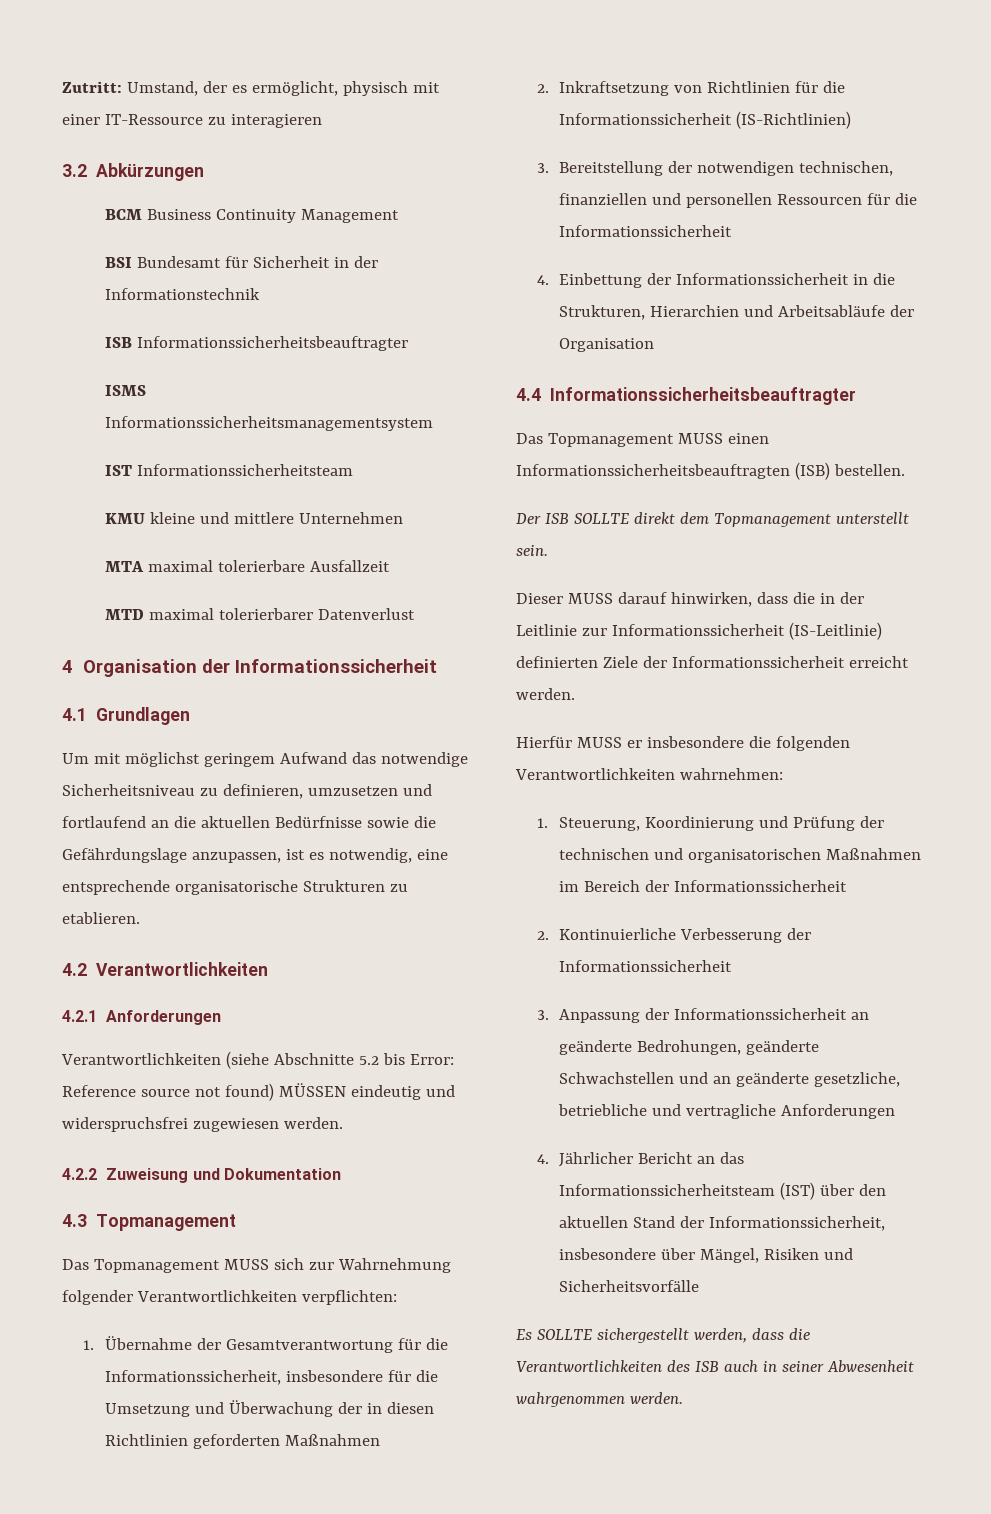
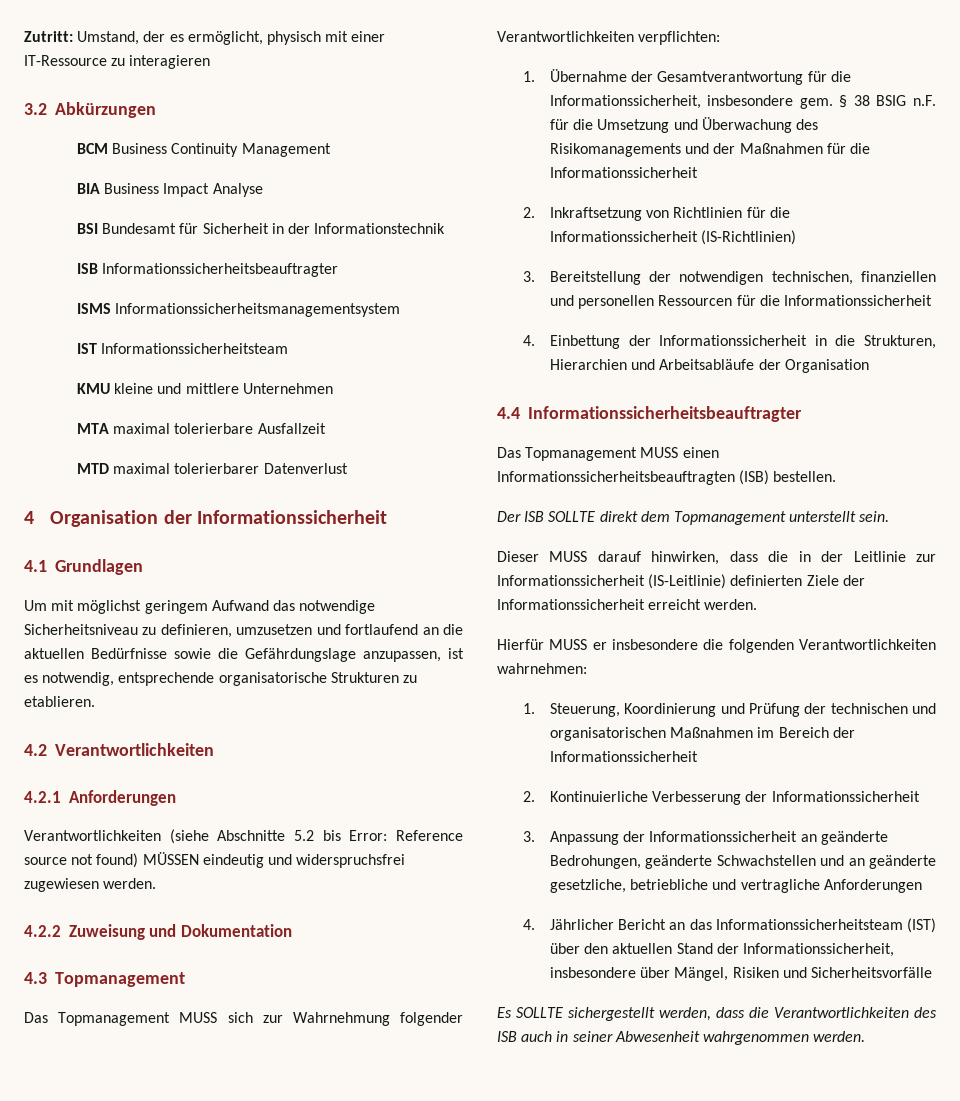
+ BIA Business Impact Analyse
- Um mit möglichst geringem Aufwand das notwendige Sicherheitsniveau zu definieren, umzusetzen und fortlaufend an die aktuellen Bedürfnisse sowie die Gefährdungslage anzupassen, ist es notwendig, eine entsprechende organisatorische Strukturen zu etablieren.
+ Um mit möglichst geringem Aufwand das notwendige Sicherheitsniveau zu definieren, umzusetzen und fortlaufend an die aktuellen Bedürfnisse sowie die Gefährdungslage anzupassen, ist es notwendig, entsprechende organisatorische Strukturen zu etablieren.
- 1. Übernahme der Gesamtverantwortung für die Informationssicherheit, insbesondere für die Umsetzung und Überwachung der in diesen Richtlinien geforderten Maßnahmen
+ 1. Übernahme der Gesamtverantwortung für die Informationssicherheit, insbesondere gem. § 38 BSIG n.F. für die Umsetzung und Überwachung des Risikomanagements und der Maßnahmen für die Informationssicherheit

